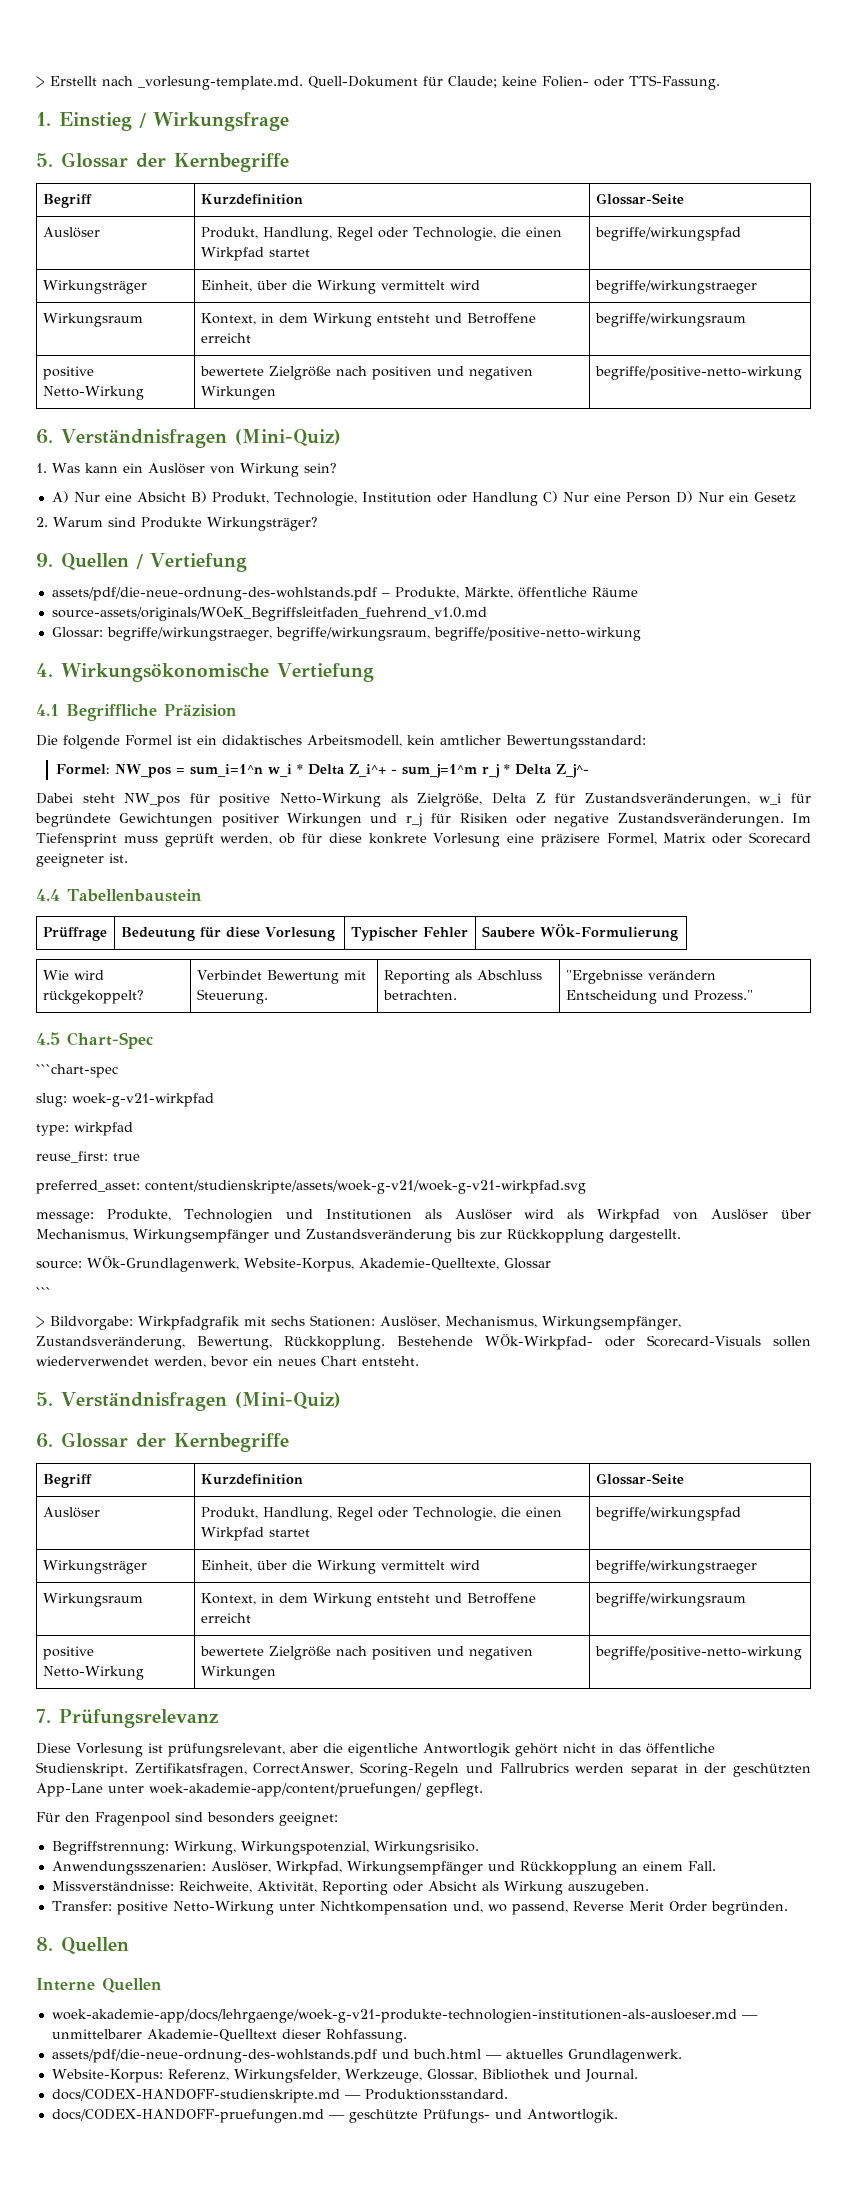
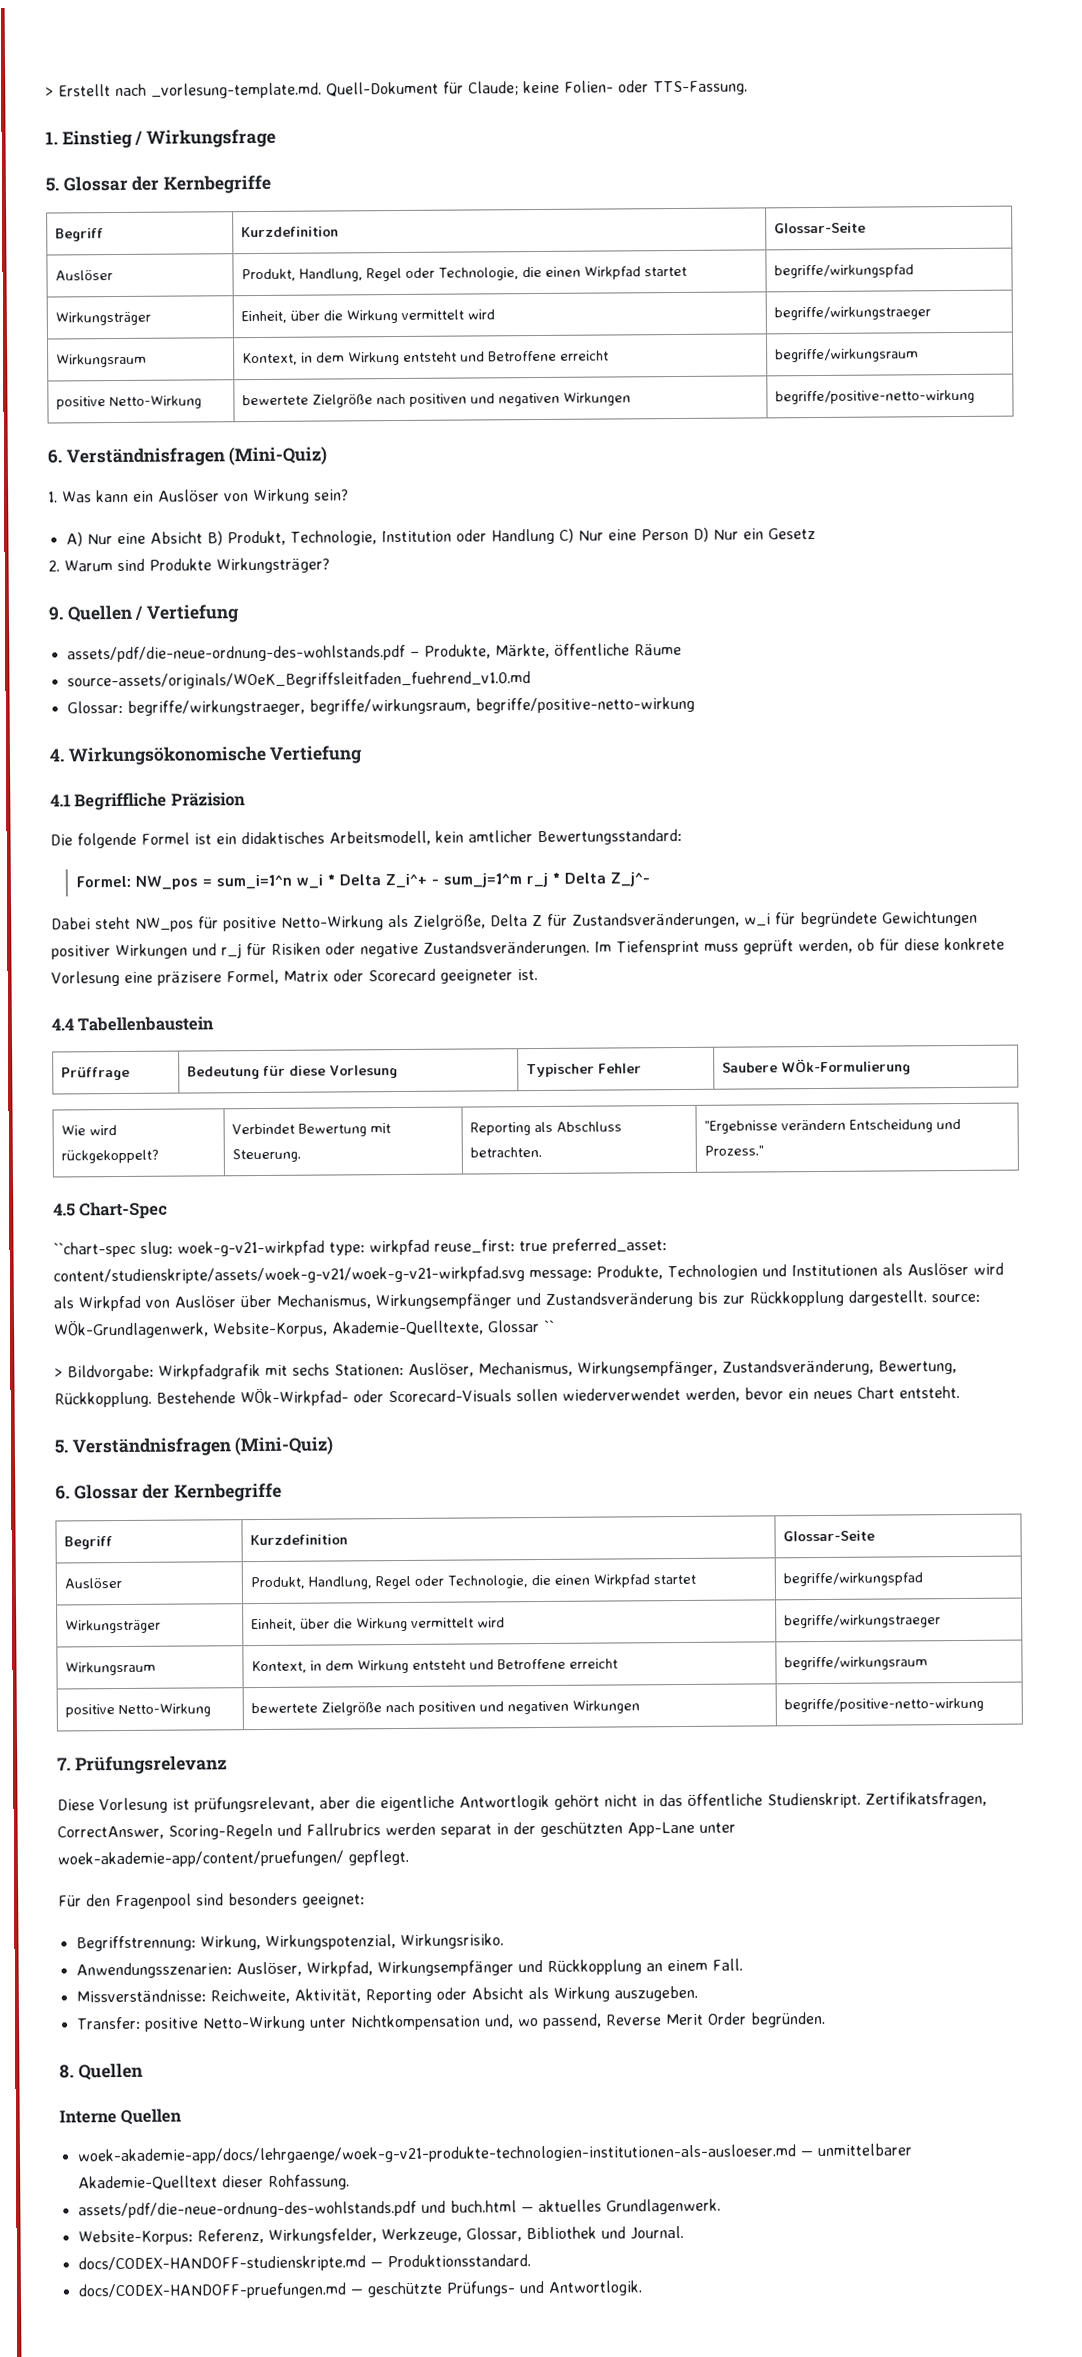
- ```chart-spec
- slug: woek-g-v21-wirkpfad
- type: wirkpfad
- reuse_first: true
- preferred_asset: content/studienskripte/assets/woek-g-v21/woek-g-v21-wirkpfad.svg
- message: Produkte, Technologien und Institutionen als Auslöser wird als Wirkpfad von Auslöser über Mechanismus, Wirkungsempfänger und Zustandsveränderung bis zur Rückkopplung dargestellt.
- source: WÖk-Grundlagenwerk, Website-Korpus, Akademie-Quelltexte, Glossar
- ```
+ ``chart-spec slug: woek-g-v21-wirkpfad type: wirkpfad reuse_first: true preferred_asset: content/studienskripte/assets/woek-g-v21/woek-g-v21-wirkpfad.svg message: Produkte, Technologien und Institutionen als Auslöser wird als Wirkpfad von Auslöser über Mechanismus, Wirkungsempfänger und Zustandsveränderung bis zur Rückkopplung dargestellt. source: WÖk-Grundlagenwerk, Website-Korpus, Akademie-Quelltexte, Glossar ``

